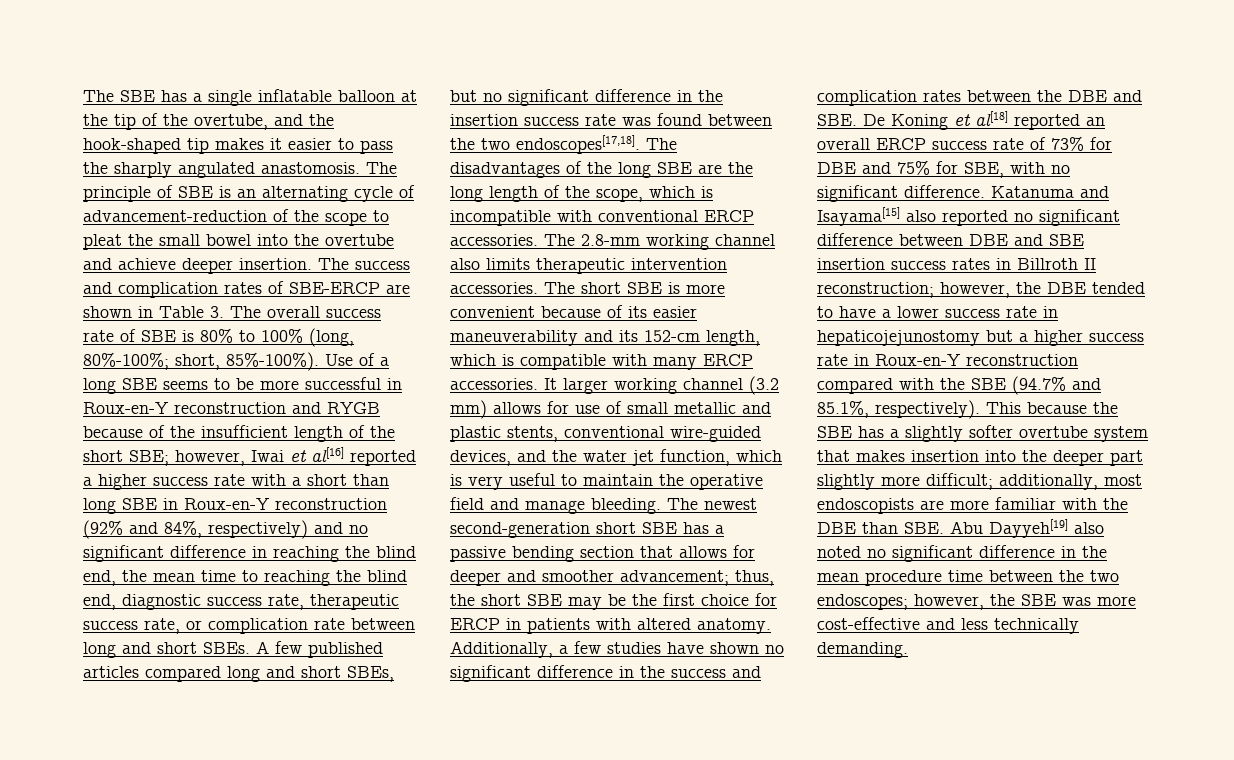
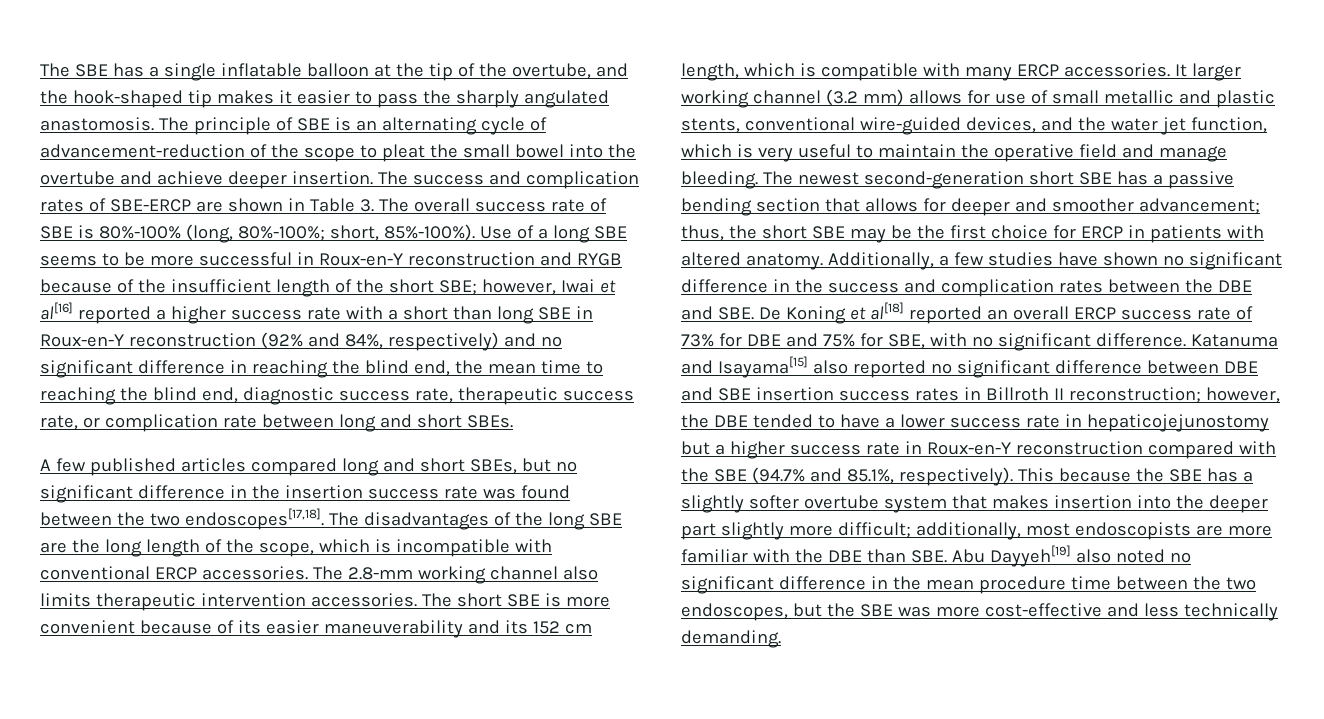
- The success and complication rates of SBE-ERCP are shown in Table 3. The overall success rate of SBE is 80% to 100% (long, 80%-100%; short, 85%-100%).
+ The success and complication rates of SBE-ERCP are shown in Table 3. The overall success rate of SBE is 80%-100% (long, 80%-100%; short, 85%-100%).
- however, Iwai et al[16] reported a higher success rate with a short than long SBE in Roux-en-Y reconstruction (92% and 84%, respectively) and no significant difference in reaching the blind end, the mean time to reaching the blind end, diagnostic success rate, therapeutic success rate, or complication rate between long and short SBEs. A few published articles compared long and short SBEs, but no significant difference in the insertion success rate was found between the two endoscopes[17,18].
+ however, Iwai et al[16] reported a higher success rate with a short than long SBE in Roux-en-Y reconstruction (92% and 84%, respectively) and no significant difference in reaching the blind end, the mean time to reaching the blind end, diagnostic success rate, therapeutic success rate, or complication rate between long and short SBEs.
+ A few published articles compared long and short SBEs, but no significant difference in the insertion success rate was found between the two endoscopes[17,18].
- The short SBE is more convenient because of its easier maneuverability and its 152-cm length, which is compatible with many ERCP accessories.
+ The short SBE is more convenient because of its easier maneuverability and its 152 cm length, which is compatible with many ERCP accessories.
- This because the SBE has a slightly softer overtube system that makes insertion into the deeper part slightly more difficult; additionally, most endoscopists are more familiar with the DBE than SBE. Abu Dayyeh[19] also noted no significant difference in the mean procedure time between the two endoscopes; however, the SBE was more cost-effective and less technically demanding.
+ This because the SBE has a slightly softer overtube system that makes insertion into the deeper part slightly more difficult; additionally, most endoscopists are more familiar with the DBE than SBE. Abu Dayyeh[19] also noted no significant difference in the mean procedure time between the two endoscopes, but the SBE was more cost-effective and less technically demanding.

